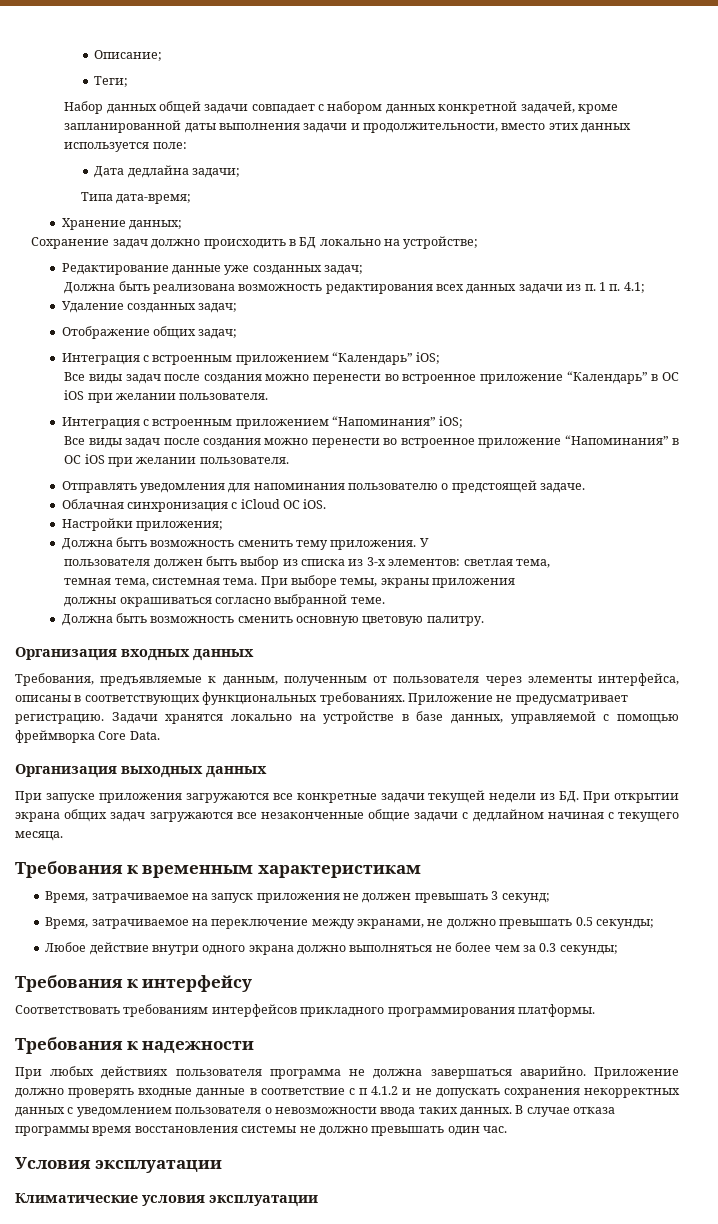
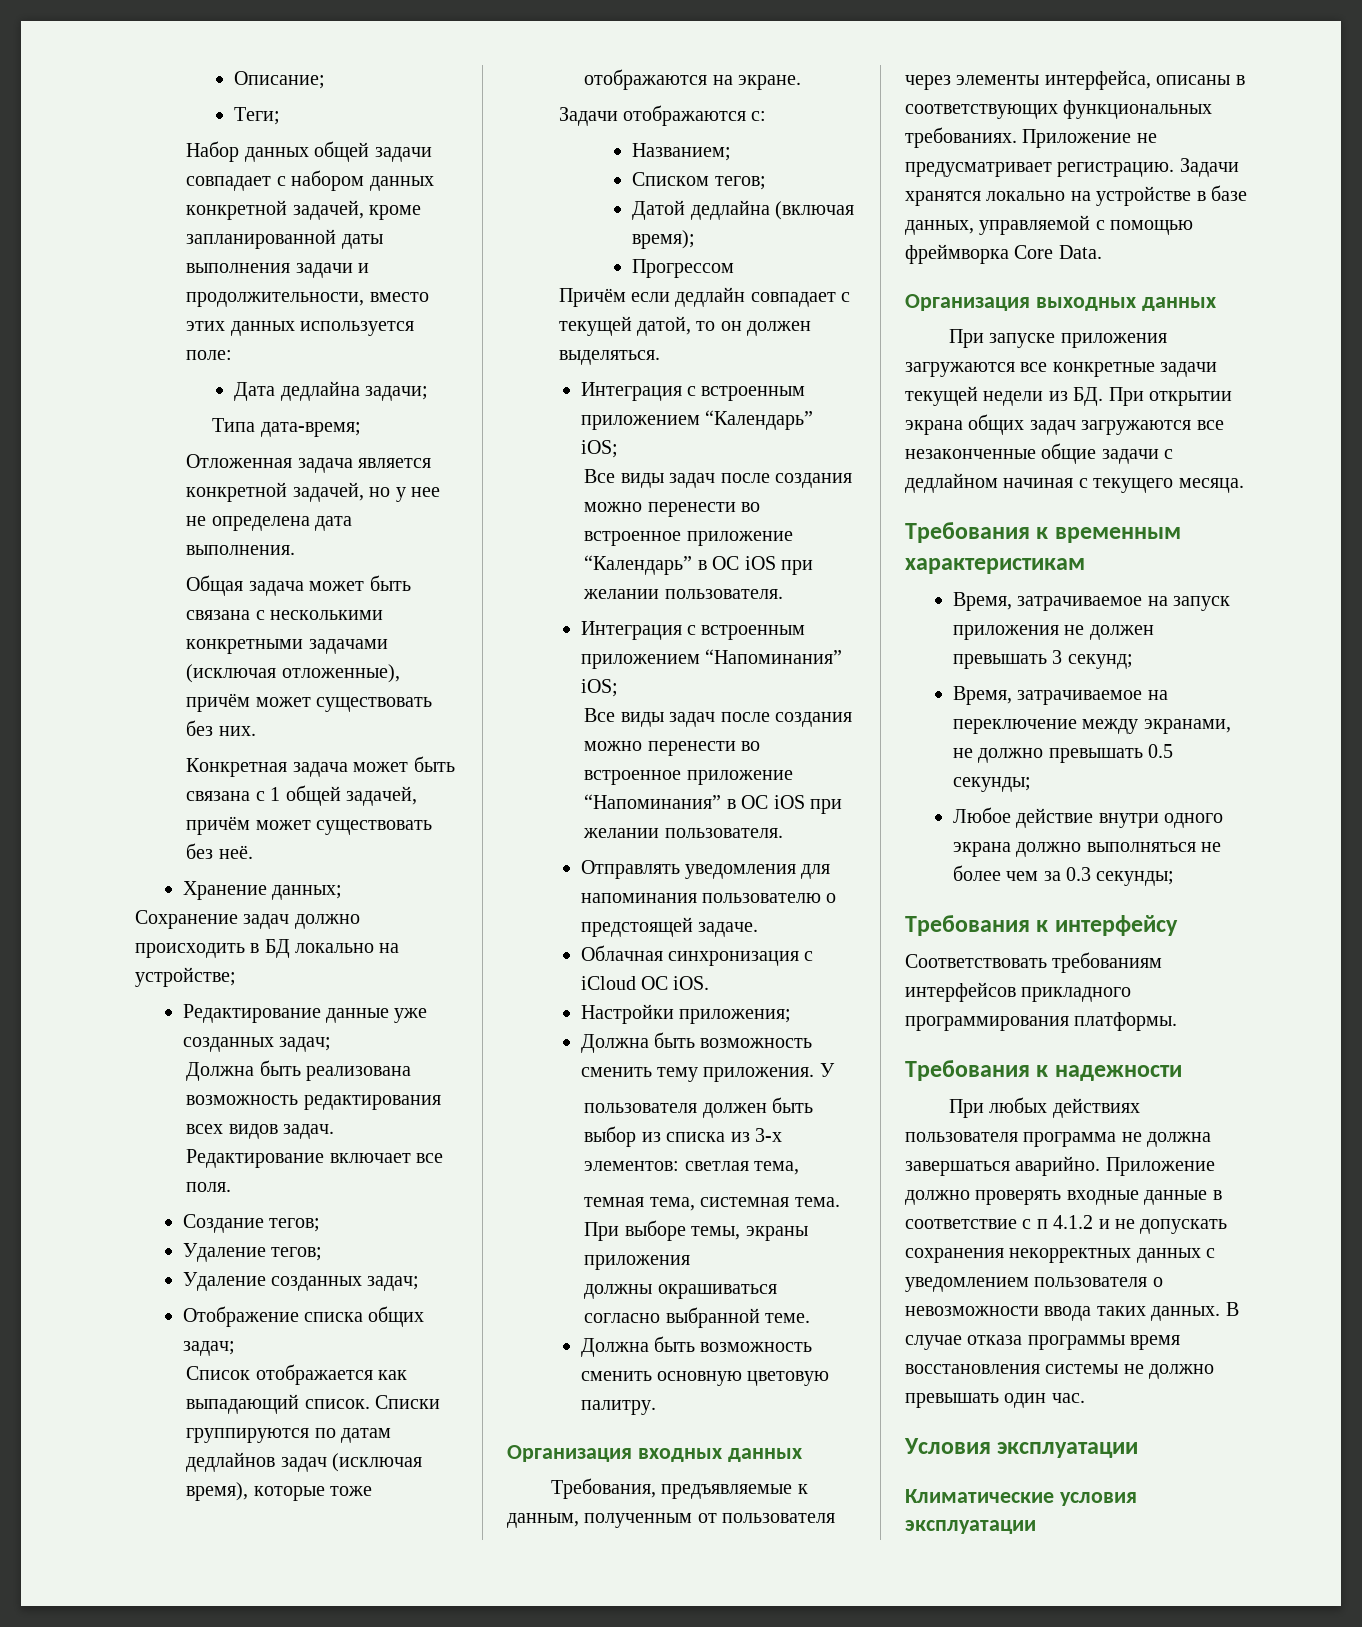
+ Отложенная задача является конкретной задачей, но у нее не определена дата выполнения.
+ Общая задача может быть связана с несколькими конкретными задачами (исключая отложенные), причём может существовать без них.
+ Конкретная задача может быть связана с 1 общей задачей, причём может существовать без неё.
- Должна быть реализована возможность редактирования всех данных задачи из п. 1 п. 4.1;
+ Должна быть реализована возможность редактирования всех видов задач. Редактирование включает все поля.
+ Создание тегов;
+ Удаление тегов;
- Отображение общих задач;
+ Отображение списка общих задач;
+ Список отображается как выпадающий список. Списки группируются по датам дедлайнов задач (исключая время), которые тоже отображаются на экране.
+ Задачи отображаются с:
+ Названием;
+ Списком тегов;
+ Датой дедлайна (включая время);
+ Прогрессом
+ Причём если дедлайн совпадает с текущей датой, то он должен выделяться.

